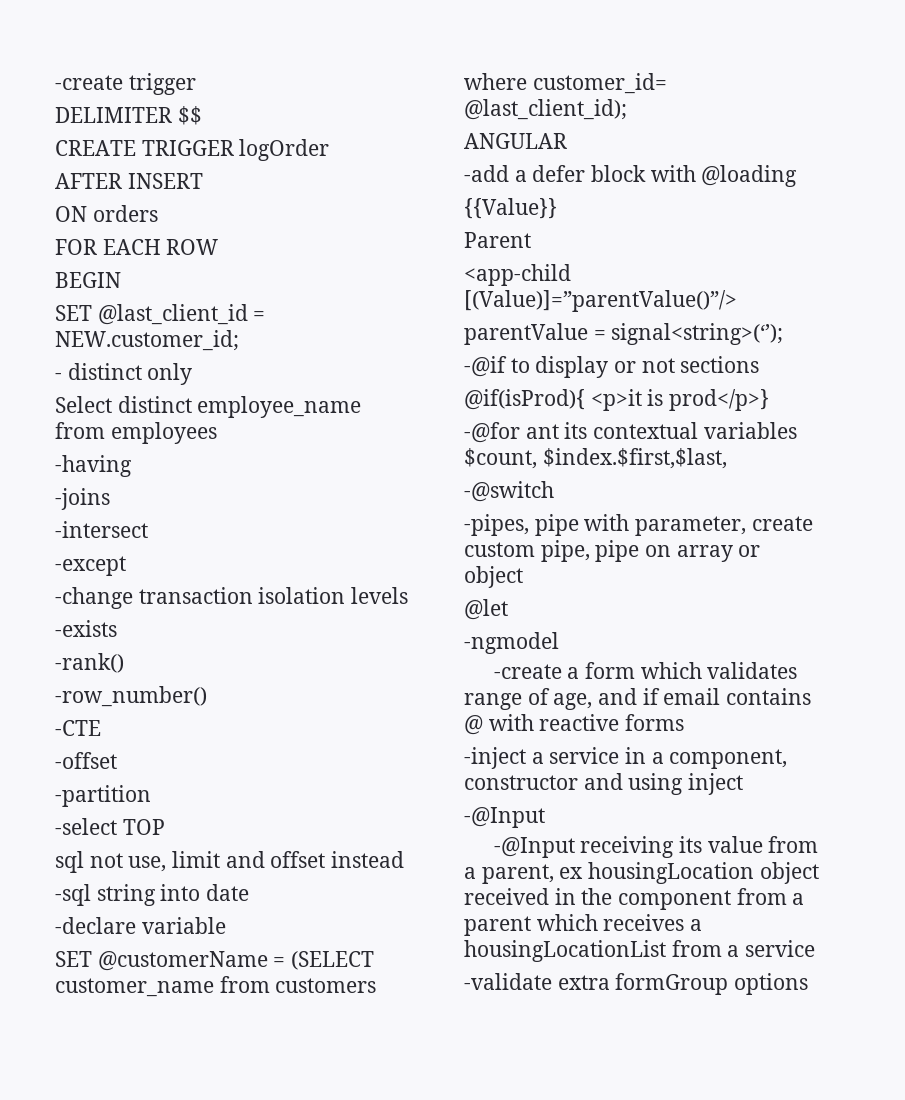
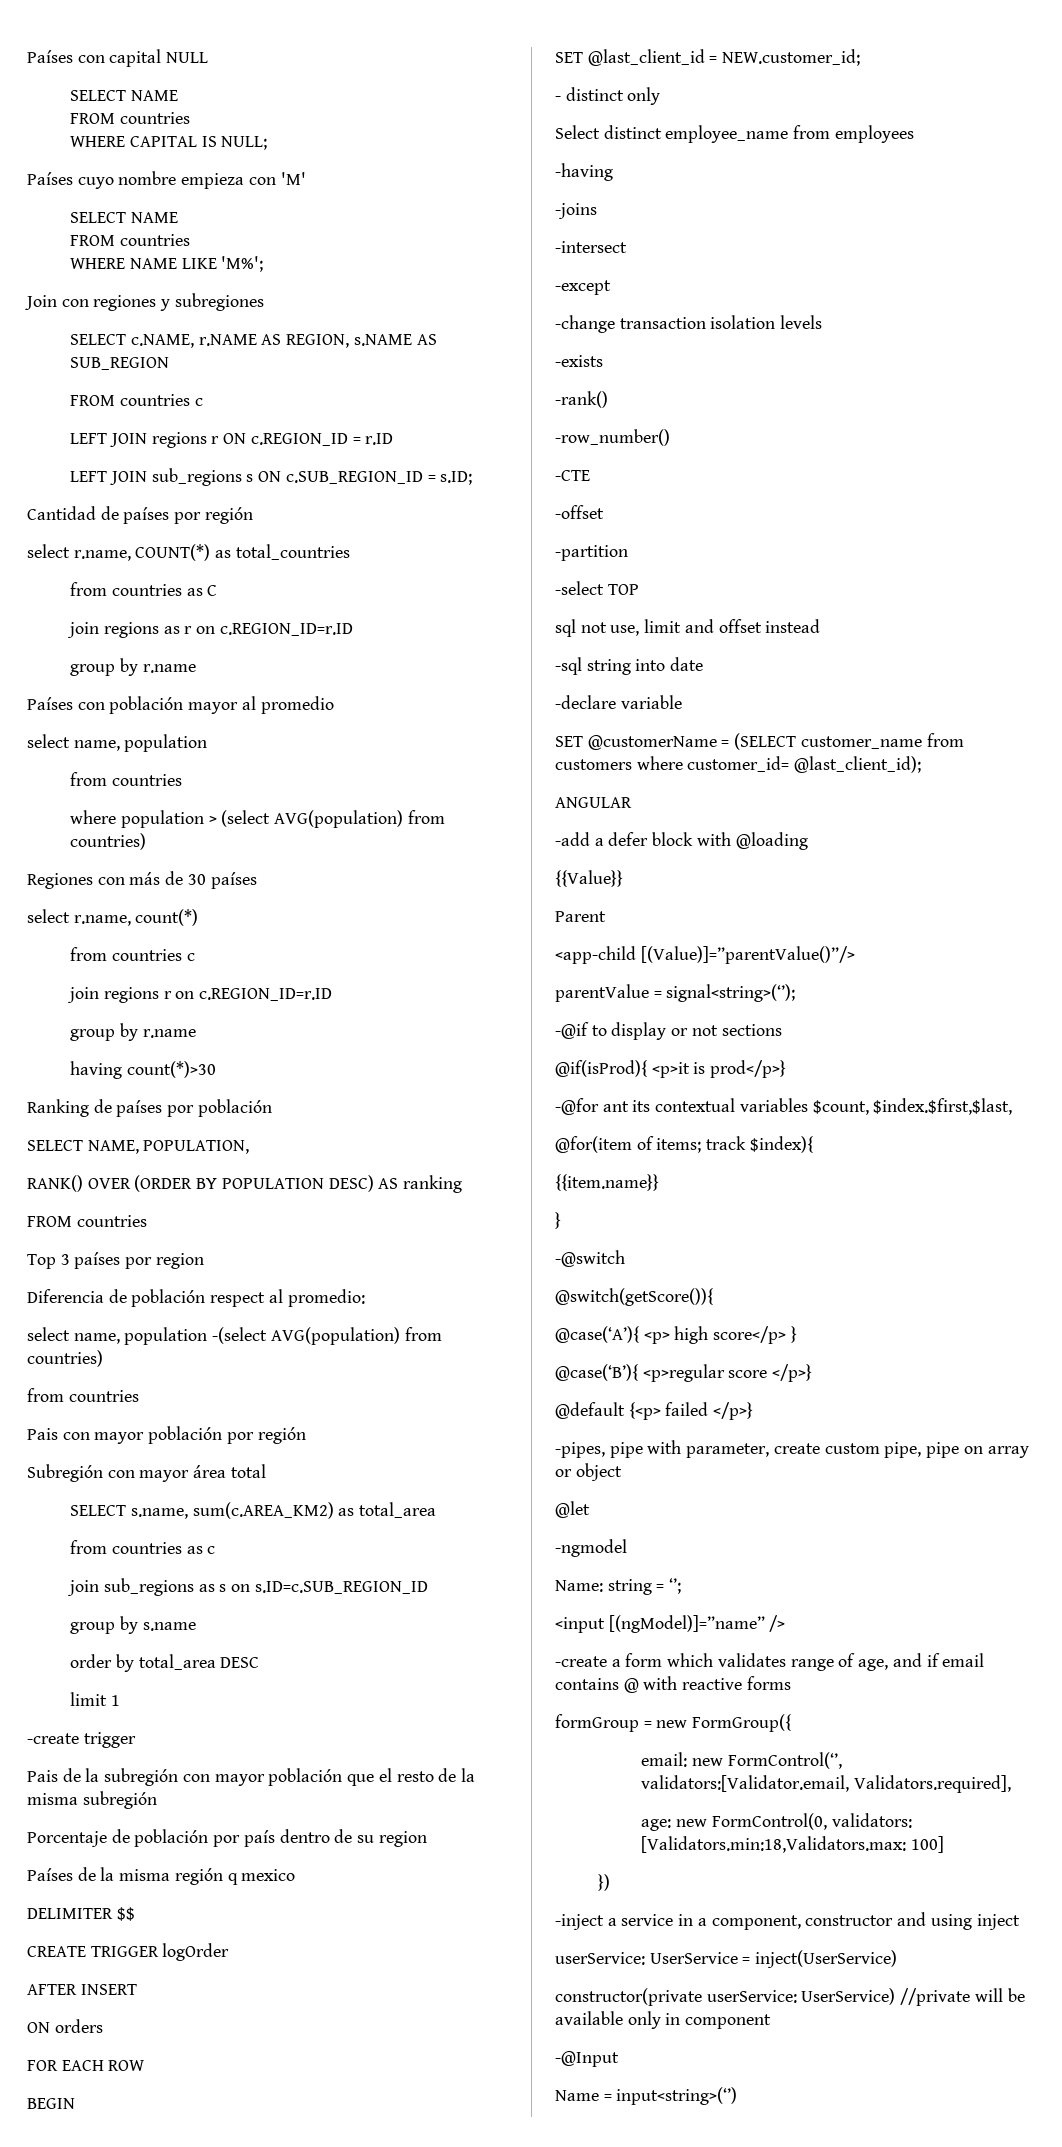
+ Países con capital NULL
+ SELECT NAME
+ FROM countries
+ WHERE CAPITAL IS NULL;
+ Países cuyo nombre empieza con 'M'
+ SELECT NAME
+ FROM countries
+ WHERE NAME LIKE 'M%';
+ Join con regiones y subregiones
+ SELECT c.NAME, r.NAME AS REGION, s.NAME AS SUB_REGION
+ FROM countries c
+ LEFT JOIN regions r ON c.REGION_ID = r.ID
+ LEFT JOIN sub_regions s ON c.SUB_REGION_ID = s.ID;
+ Cantidad de países por región
+ select r.name, COUNT(*) as total_countries
+ from countries as C
+ join regions as r on c.REGION_ID=r.ID
+ group by r.name
+ Países con población mayor al promedio
+ select name, population
+ from countries
+ where population > (select AVG(population) from countries)
+ Regiones con más de 30 países
+ select r.name, count(*)
+ from countries c
+ join regions r on c.REGION_ID=r.ID
+ group by r.name
+ having count(*)>30
+ Ranking de países por población
+ SELECT NAME, POPULATION,
+ RANK() OVER (ORDER BY POPULATION DESC) AS ranking
+ FROM countries
+ Top 3 países por region
+ Diferencia de población respect al promedio:
+ select name, population -(select AVG(population) from countries)
+ from countries
+ Pais con mayor población por región
+ Subregión con mayor área total
+ SELECT s.name, sum(c.AREA_KM2) as total_area
+ from countries as c
+ join sub_regions as s on s.ID=c.SUB_REGION_ID
+ group by s.name
+ order by total_area DESC
+ limit 1
  -create trigger
+ Pais de la subregión con mayor población que el resto de la misma subregión
+ Porcentaje de población por país dentro de su region
+ Países de la misma región q mexico
+ @for(item of items; track $index){
+ {{item.name}}
+ }
  -@switch
+ @switch(getScore()){
+ @case(‘A’){ <p> high score</p> }
+ @case(‘B’){ <p>regular score </p>}
+ @default {<p> failed </p>}
+ Name: string = ‘’;
+ <input [(ngModel)]=”name” />
+ formGroup = new FormGroup({
+ email: new FormControl(‘’, validators:[Validator.email, Validators.required],
+ age: new FormControl(0, validators: [Validators.min:18,Validators.max: 100]
+ })
  -inject a service in a component, constructor and using inject
+ userService: UserService = inject(UserService)
+ constructor(private userService: UserService) //private will be available only in component
  -@Input
- -@Input receiving its value from a parent, ex housingLocation object received in the component from a parent which receives a housingLocationList from a service
- -validate extra formGroup options
+ Name = input<string>(‘’)

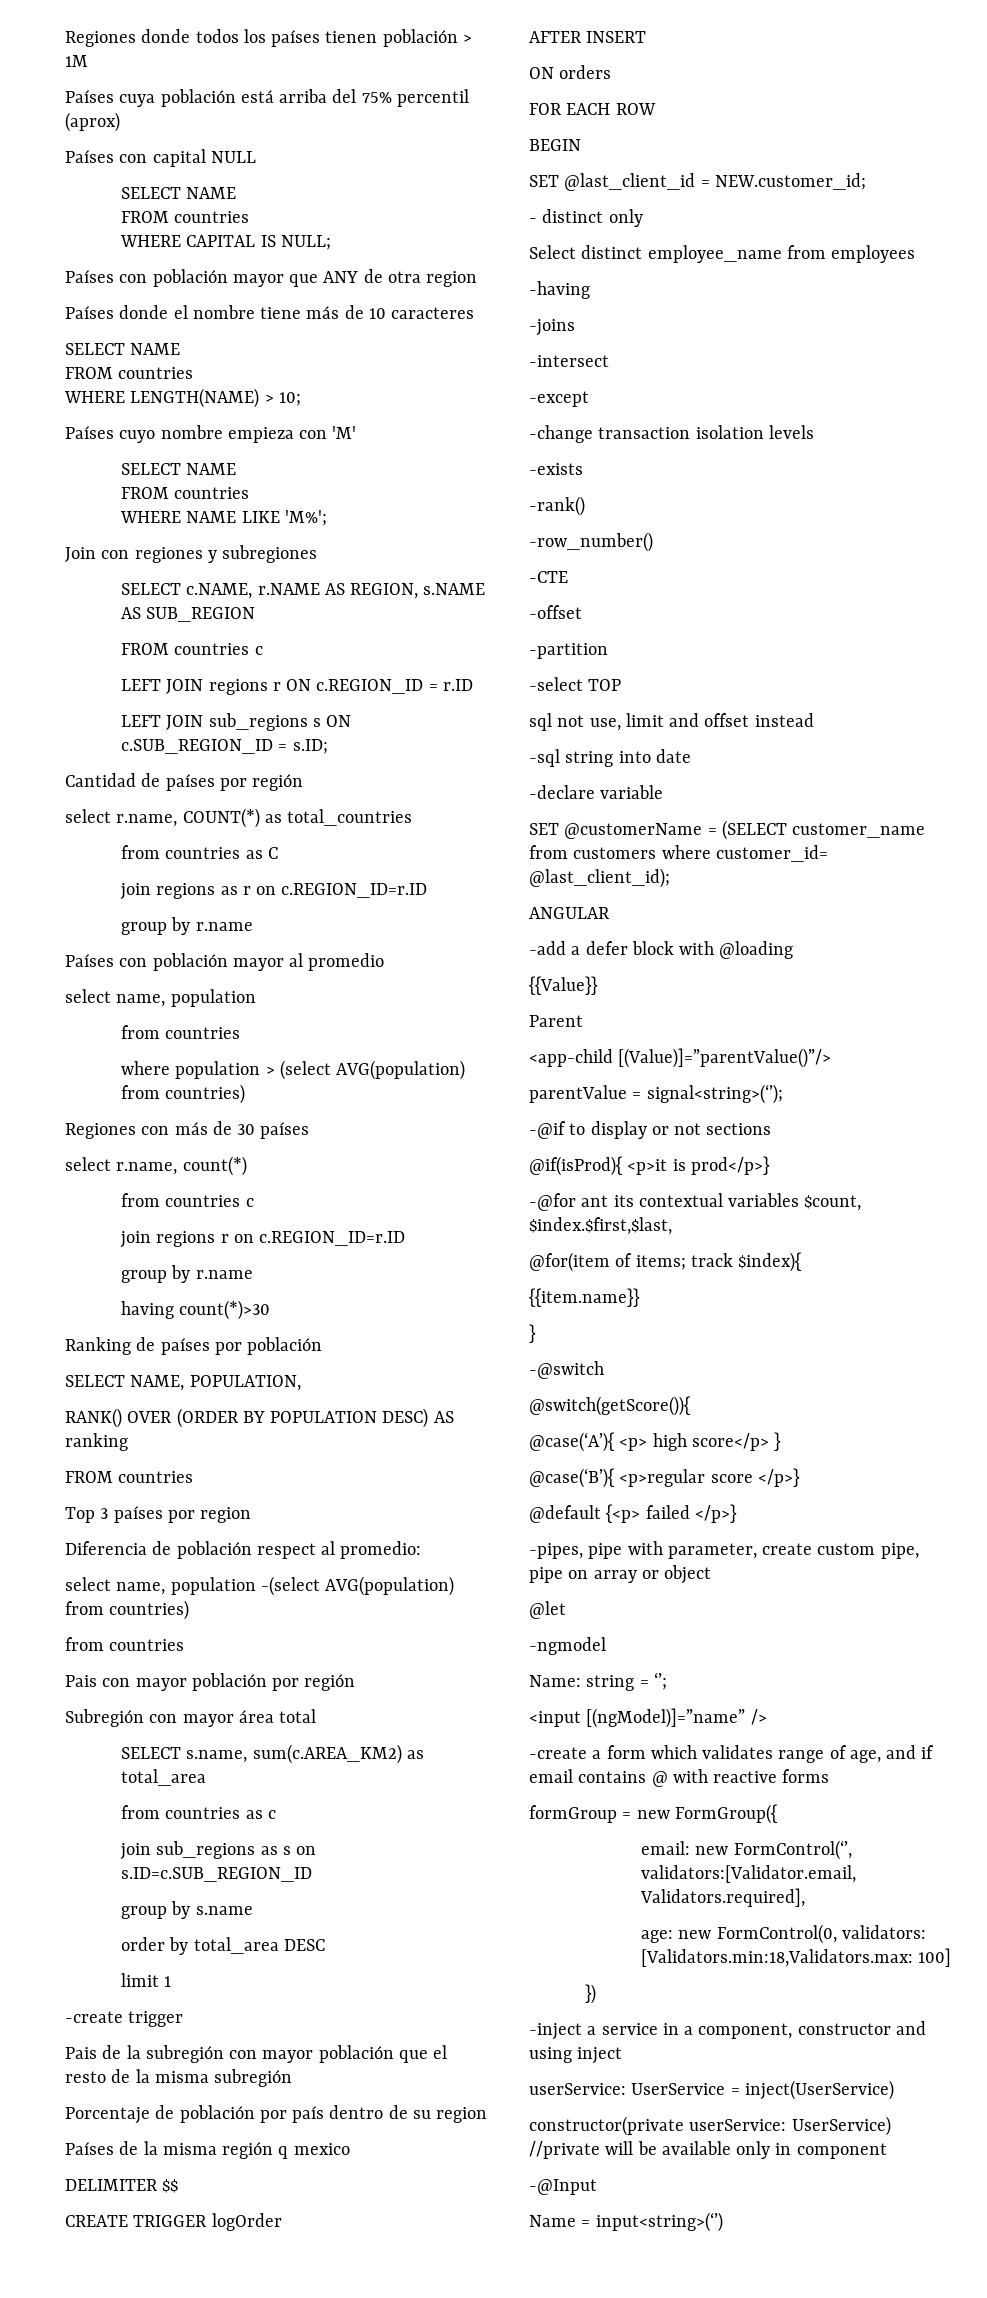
+ Regiones donde todos los países tienen población > 1M
+ Países cuya población está arriba del 75% percentil (aprox)
+ Países con población mayor que ANY de otra region
+ Países donde el nombre tiene más de 10 caracteres
+ SELECT NAME
+ FROM countries
+ WHERE LENGTH(NAME) > 10;

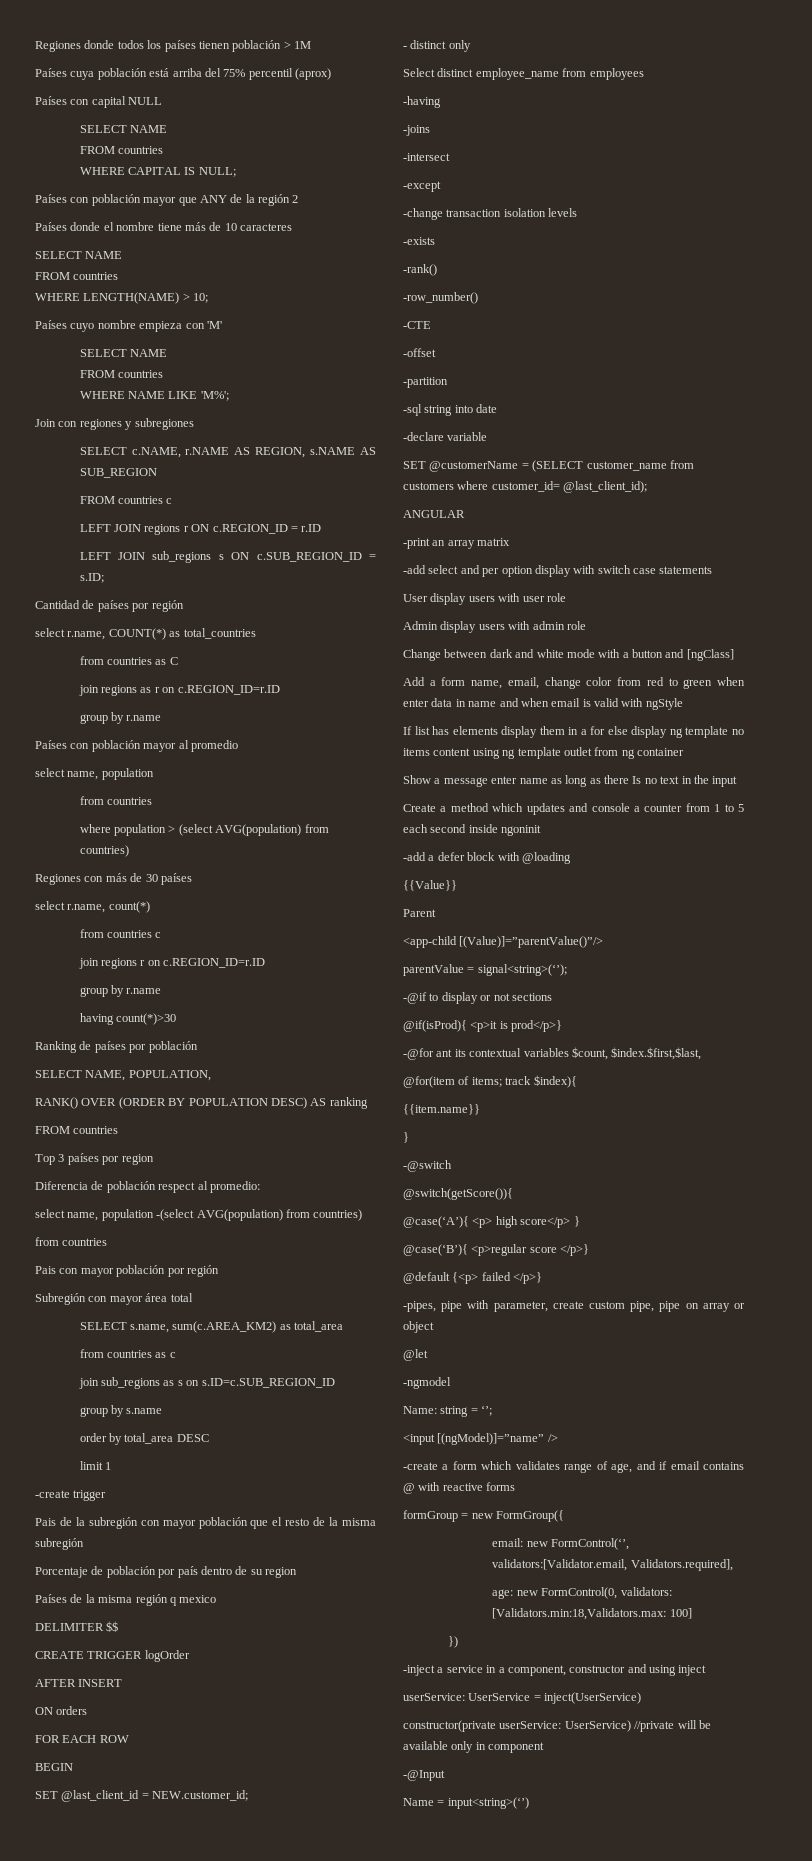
- Países con población mayor que ANY de otra region
+ Países con población mayor que ANY de la región 2
- -select TOP
- sql not use, limit and offset instead
+ -print an array matrix
+ -add select and per option display with switch case statements
+ User display users with user role
+ Admin display users with admin role
+ Change between dark and white mode with a button and [ngClass]
+ Add a form name, email, change color from red to green when enter data in name and when email is valid with ngStyle
+ If list has elements display them in a for else display ng template no items content using ng template outlet from ng container
+ Show a message enter name as long as there Is no text in the input
+ Create a method which updates and console a counter from 1 to 5 each second inside ngoninit

